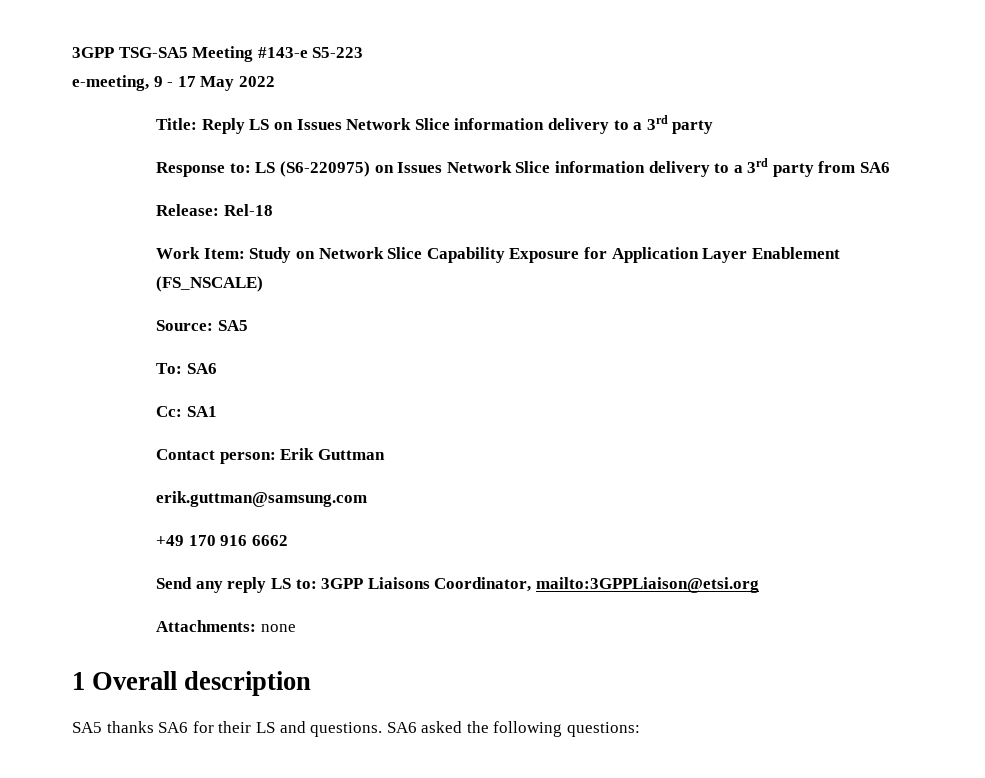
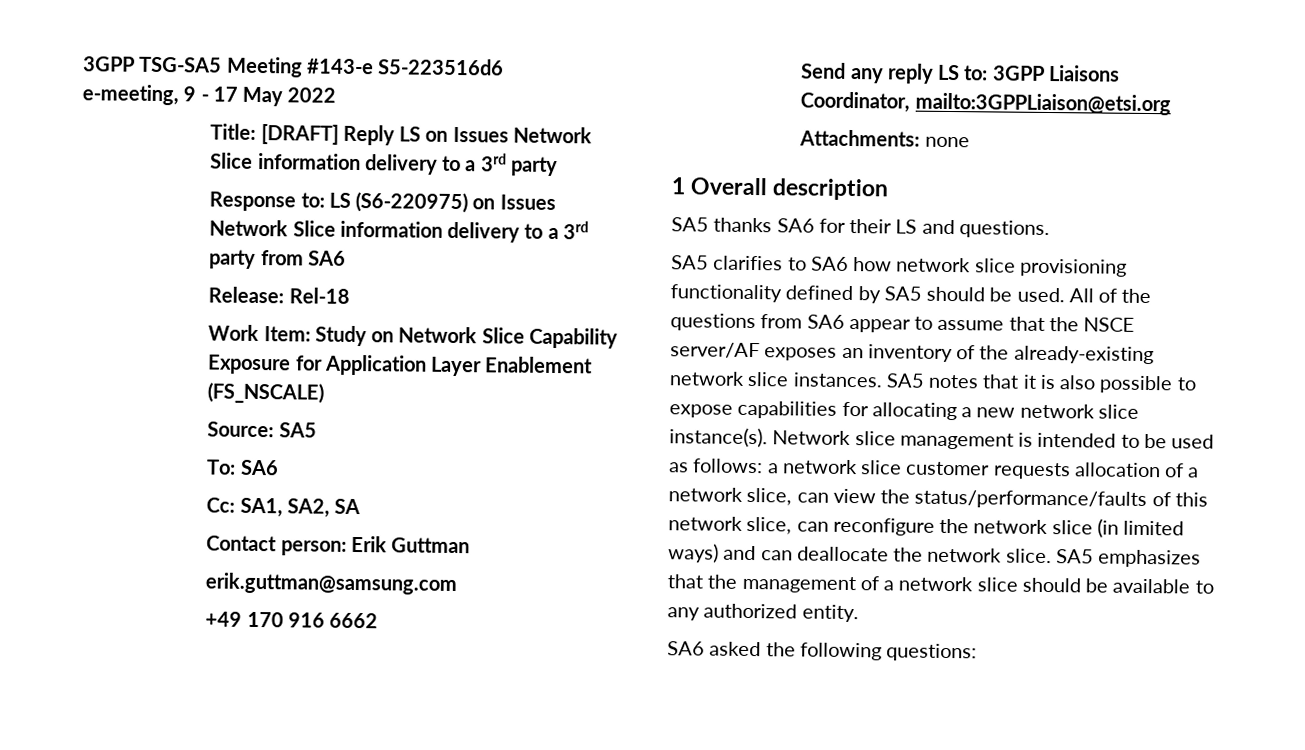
- 3GPP TSG-SA5 Meeting #143-e S5-223
+ 3GPP TSG-SA5 Meeting #143-e S5-223516d6
- Title: Reply LS on Issues Network Slice information delivery to a 3rd party
+ Title: [DRAFT] Reply LS on Issues Network Slice information delivery to a 3rd party
- Cc: SA1
+ Cc: SA1, SA2, SA
- SA5 thanks SA6 for their LS and questions. SA6 asked the following questions:
+ SA5 thanks SA6 for their LS and questions.
+ SA5 clarifies to SA6 how network slice provisioning functionality defined by SA5 should be used. All of the questions from SA6 appear to assume that the NSCE server/AF exposes an inventory of the already-existing network slice instances. SA5 notes that it is also possible to expose capabilities for allocating a new network slice instance(s). Network slice management is intended to be used as follows: a network slice customer requests allocation of a network slice, can view the status/performance/faults of this network slice, can reconfigure the network slice (in limited ways) and can deallocate the network slice. SA5 emphasizes that the management of a network slice should be available to any authorized entity.
+ SA6 asked the following questions:

